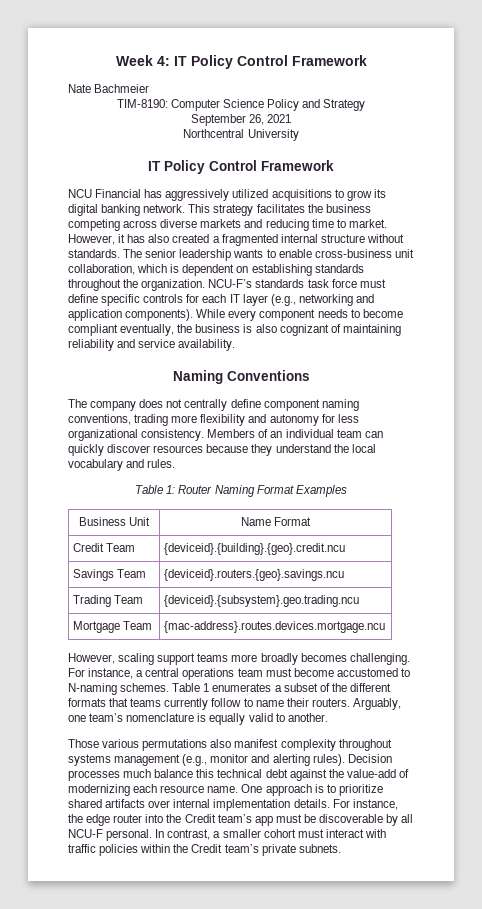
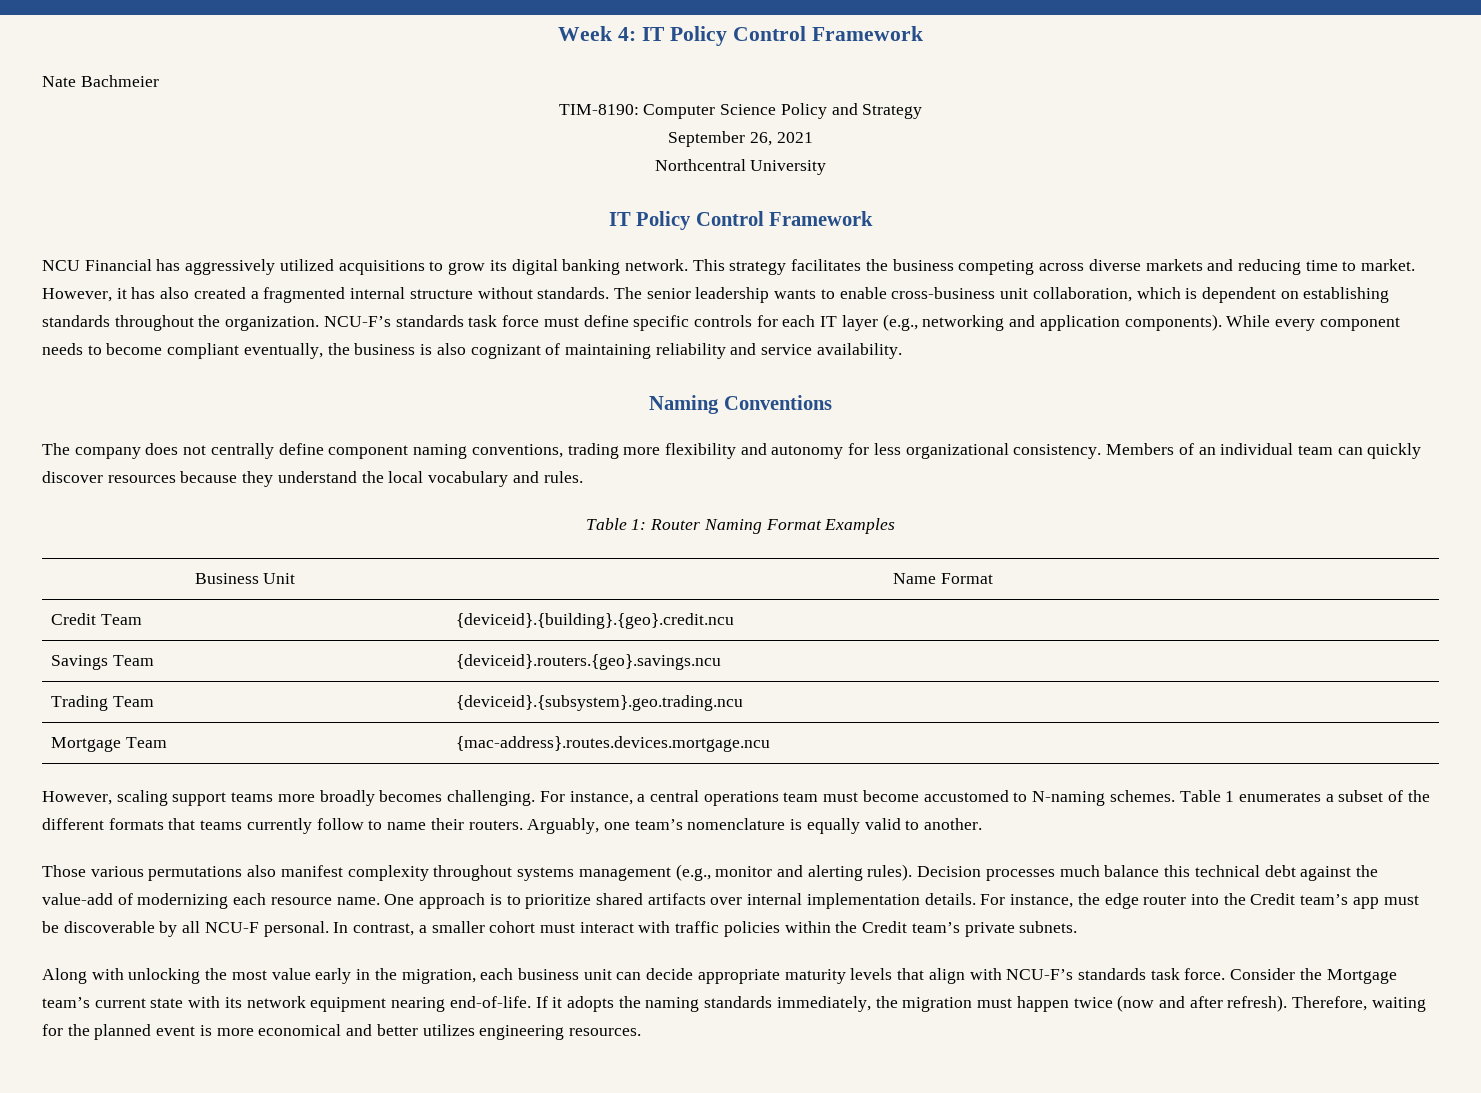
+ Along with unlocking the most value early in the migration, each business unit can decide appropriate maturity levels that align with NCU-F’s standards task force. Consider the Mortgage team’s current state with its network equipment nearing end-of-life. If it adopts the naming standards immediately, the migration must happen twice (now and after refresh). Therefore, waiting for the planned event is more economical and better utilizes engineering resources.

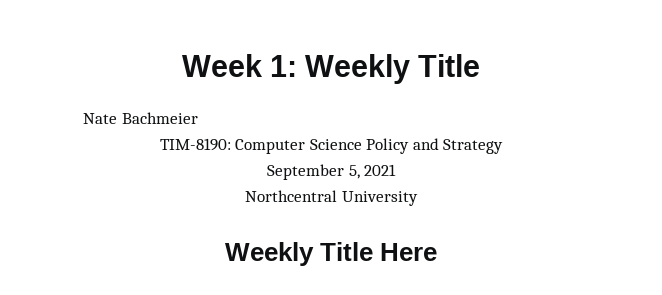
- Week 4: IT Policy Control Framework
+ Week 1: Weekly Title
- September 26, 2021
+ September 5, 2021
  Northcentral University
- IT Policy Control Framework
- NCU Financial has aggressively utilized acquisitions to grow its digital banking network. This strategy facilitates the business competing across diverse markets and reducing time to market. However, it has also created a fragmented internal structure without standards. The senior leadership wants to enable cross-business unit collaboration, which is dependent on establishing standards throughout the organization. NCU-F’s standards task force must define specific controls for each IT layer (e.g., networking and application components). While every component needs to become compliant eventually, the business is also cognizant of maintaining reliability and service availability.
- Naming Conventions
- The company does not centrally define component naming conventions, trading more flexibility and autonomy for less organizational consistency. Members of an individual team can quickly discover resources because they understand the local vocabulary and rules.
- Table 1: Router Naming Format Examples
- Business Unit | Name Format
- Credit Team | {deviceid}.{building}.{geo}.credit.ncu
- Savings Team | {deviceid}.routers.{geo}.savings.ncu
- Trading Team | {deviceid}.{subsystem}.geo.trading.ncu
- Mortgage Team | {mac-address}.routes.devices.mortgage.ncu
- However, scaling support teams more broadly becomes challenging. For instance, a central operations team must become accustomed to N-naming schemes. Table 1 enumerates a subset of the different formats that teams currently follow to name their routers. Arguably, one team’s nomenclature is equally valid to another.
- Those various permutations also manifest complexity throughout systems management (e.g., monitor and alerting rules). Decision processes much balance this technical debt against the value-add of modernizing each resource name. One approach is to prioritize shared artifacts over internal implementation details. For instance, the edge router into the Credit team’s app must be discoverable by all NCU-F personal. In contrast, a smaller cohort must interact with traffic policies within the Credit team’s private subnets.
- Along with unlocking the most value early in the migration, each business unit can decide appropriate maturity levels that align with NCU-F’s standards task force. Consider the Mortgage team’s current state with its network equipment nearing end-of-life. If it adopts the naming standards immediately, the migration must happen twice (now and after refresh). Therefore, waiting for the planned event is more economical and better utilizes engineering resources.
+ Weekly Title Here

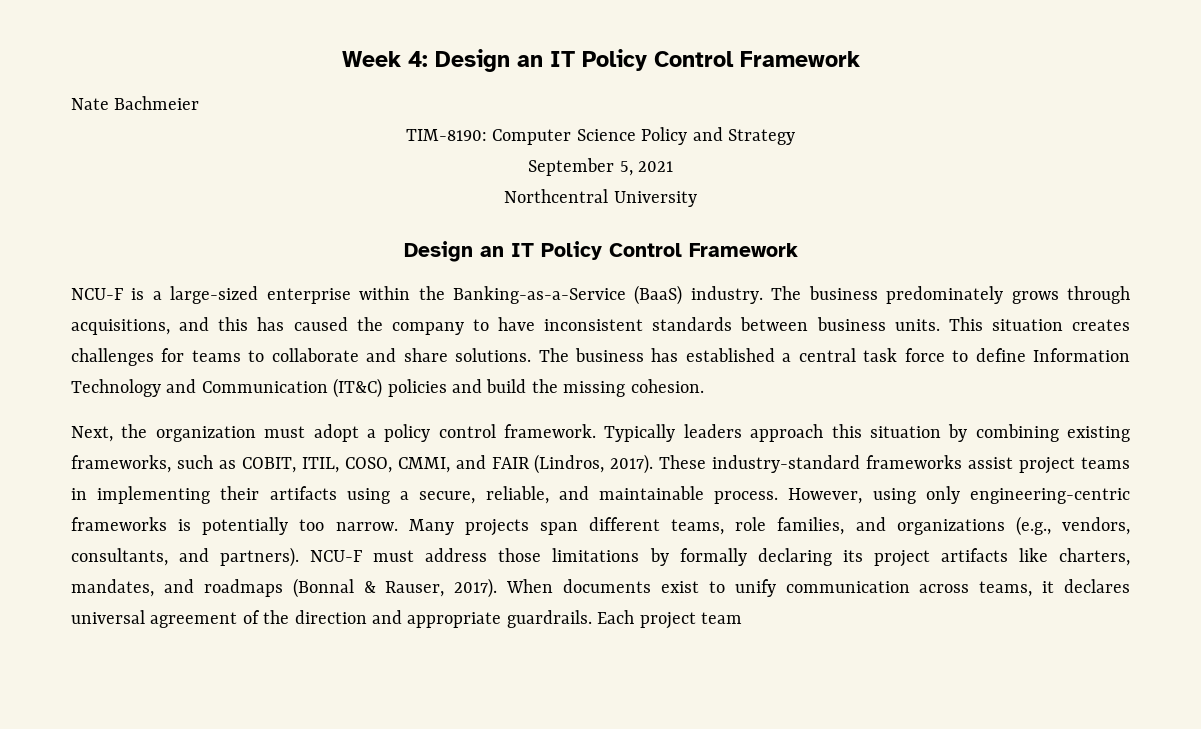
- Week 1: Weekly Title
+ Week 4: Design an IT Policy Control Framework
  Northcentral University
- Weekly Title Here
+ Design an IT Policy Control Framework
+ NCU-F is a large-sized enterprise within the Banking-as-a-Service (BaaS) industry. The business predominately grows through acquisitions, and this has caused the company to have inconsistent standards between business units. This situation creates challenges for teams to collaborate and share solutions. The business has established a central task force to define Information Technology and Communication (IT&C) policies and build the missing cohesion.
+ Next, the organization must adopt a policy control framework. Typically leaders approach this situation by combining existing frameworks, such as COBIT, ITIL, COSO, CMMI, and FAIR (Lindros, 2017). These industry-standard frameworks assist project teams in implementing their artifacts using a secure, reliable, and maintainable process. However, using only engineering-centric frameworks is potentially too narrow. Many projects span different teams, role families, and organizations (e.g., vendors, consultants, and partners). NCU-F must address those limitations by formally declaring its project artifacts like charters, mandates, and roadmaps (Bonnal & Rauser, 2017). When documents exist to unify communication across teams, it declares universal agreement of the direction and appropriate guardrails. Each project team

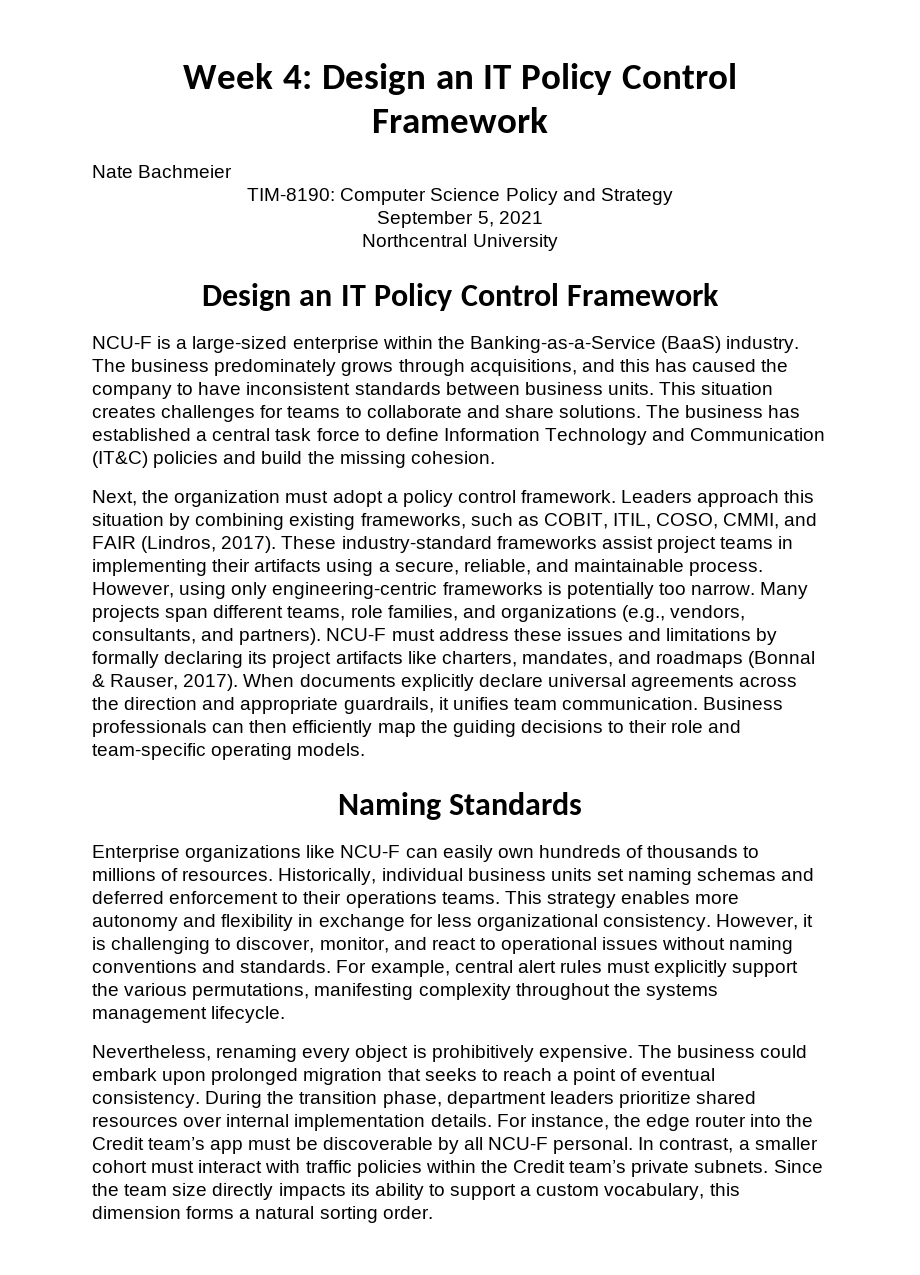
- Typically leaders approach this situation by combining existing frameworks, such as COBIT, ITIL, COSO, CMMI, and FAIR (Lindros, 2017).
+ Leaders approach this situation by combining existing frameworks, such as COBIT, ITIL, COSO, CMMI, and FAIR (Lindros, 2017).
- NCU-F must address those limitations by formally declaring its project artifacts like charters, mandates, and roadmaps (Bonnal & Rauser, 2017).
+ NCU-F must address these issues and limitations by formally declaring its project artifacts like charters, mandates, and roadmaps (Bonnal & Rauser, 2017).
- When documents exist to unify communication across teams, it declares universal agreement of the direction and appropriate guardrails. Each project team
+ When documents explicitly declare universal agreements across the direction and appropriate guardrails, it unifies team communication. Business professionals can then efficiently map the guiding decisions to their role and team-specific operating models.
+ Naming Standards
+ Enterprise organizations like NCU-F can easily own hundreds of thousands to millions of resources. Historically, individual business units set naming schemas and deferred enforcement to their operations teams. This strategy enables more autonomy and flexibility in exchange for less organizational consistency. However, it is challenging to discover, monitor, and react to operational issues without naming conventions and standards. For example, central alert rules must explicitly support the various permutations, manifesting complexity throughout the systems management lifecycle.
+ Nevertheless, renaming every object is prohibitively expensive. The business could embark upon prolonged migration that seeks to reach a point of eventual consistency. During the transition phase, department leaders prioritize shared resources over internal implementation details. For instance, the edge router into the Credit team’s app must be discoverable by all NCU-F personal. In contrast, a smaller cohort must interact with traffic policies within the Credit team’s private subnets. Since the team size directly impacts its ability to support a custom vocabulary, this dimension forms a natural sorting order.

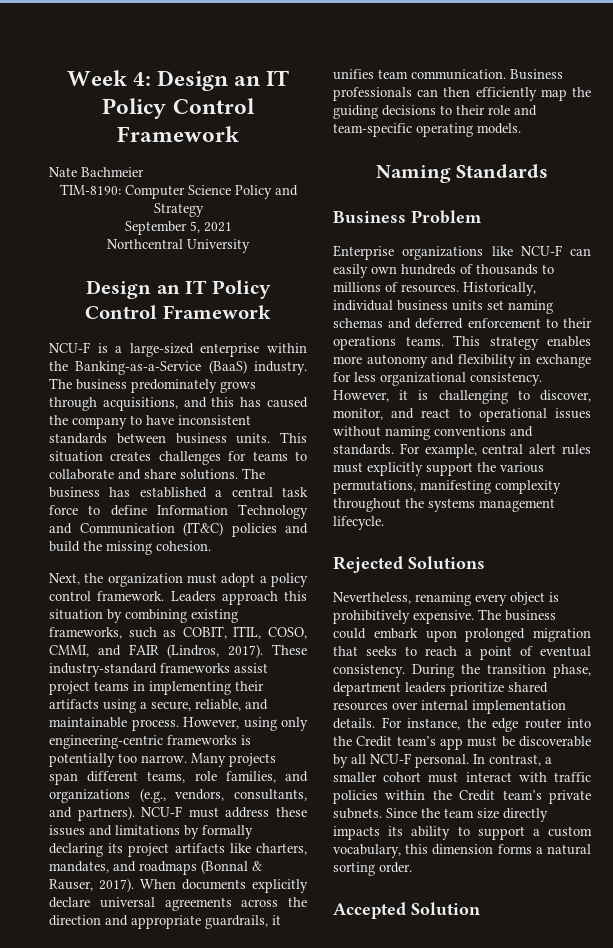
+ Business Problem
+ Rejected Solutions
+ Accepted Solution

